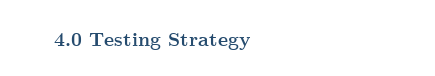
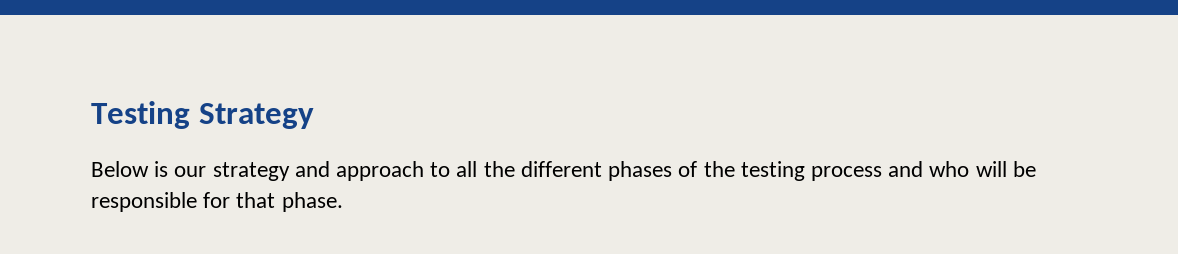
- 4.0 Testing Strategy
+ Testing Strategy
+ Below is our strategy and approach to all the different phases of the testing process and who will be responsible for that phase.

